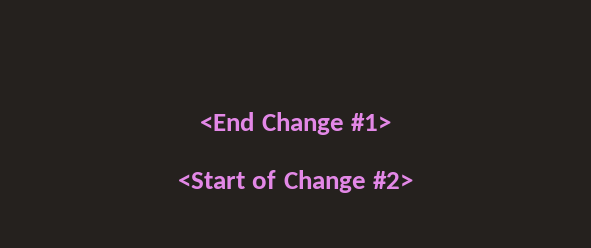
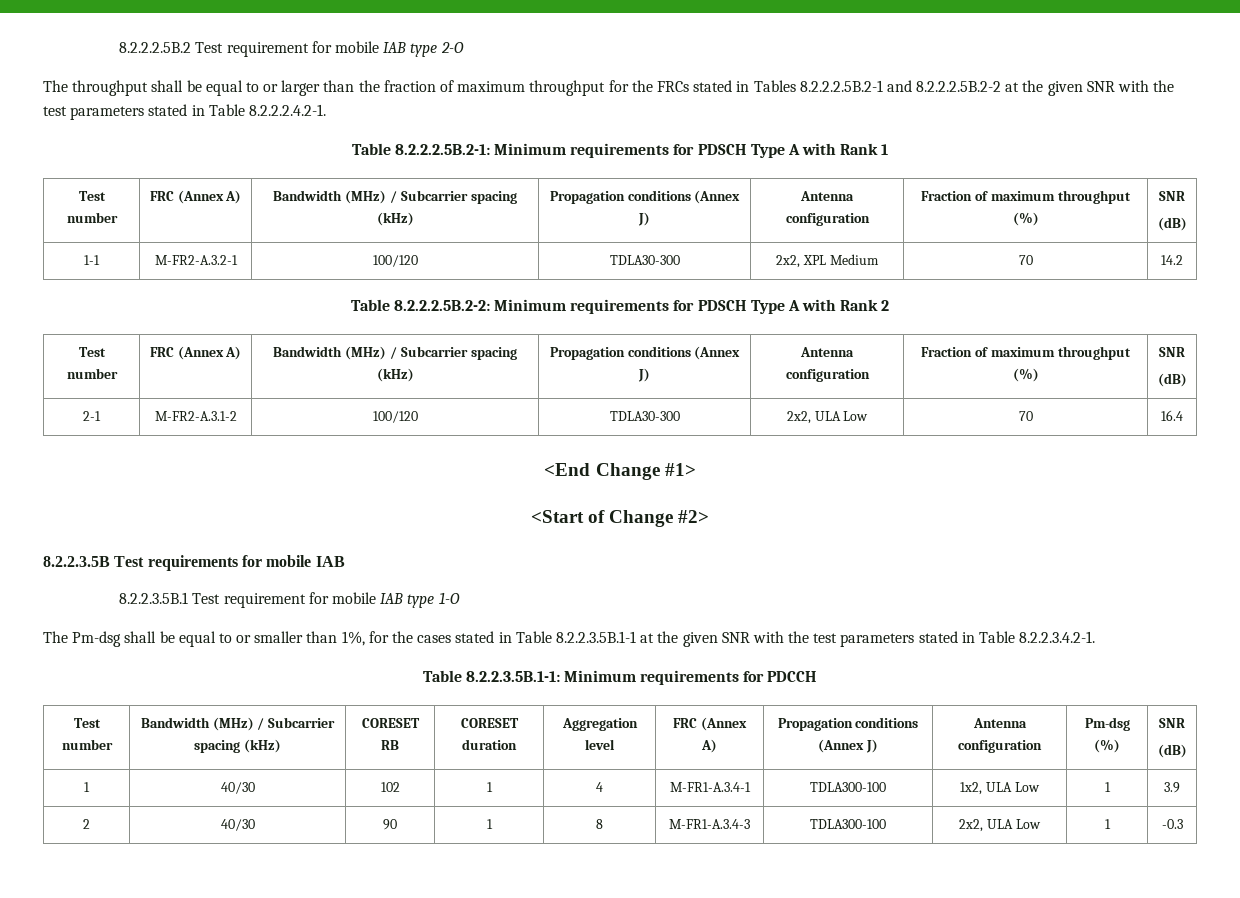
+ 8.2.2.2.5B.2 Test requirement for mobile IAB type 2-O
+ The throughput shall be equal to or larger than the fraction of maximum throughput for the FRCs stated in Tables 8.2.2.2.5B.2-1 and 8.2.2.2.5B.2-2 at the given SNR with the test parameters stated in Table 8.2.2.2.4.2-1.
+ Table 8.2.2.2.5B.2-1: Minimum requirements for PDSCH Type A with Rank 1
+ Test number | FRC (Annex A) | Bandwidth (MHz) / Subcarrier spacing (kHz) | Propagation conditions (Annex J) | Antenna configuration | Fraction of maximum throughput (%) | SNR
+ (dB)
+ 1-1 | M-FR2-A.3.2-1 | 100/120 | TDLA30-300 | 2x2, XPL Medium | 70 | 14.2
+ Table 8.2.2.2.5B.2-2: Minimum requirements for PDSCH Type A with Rank 2
+ Test number | FRC (Annex A) | Bandwidth (MHz) / Subcarrier spacing (kHz) | Propagation conditions (Annex J) | Antenna configuration | Fraction of maximum throughput (%) | SNR
+ (dB)
+ 2-1 | M-FR2-A.3.1-2 | 100/120 | TDLA30-300 | 2x2, ULA Low | 70 | 16.4
+ 8.2.2.3.5B Test requirements for mobile IAB
+ 8.2.2.3.5B.1 Test requirement for mobile IAB type 1-O
+ The Pm-dsg shall be equal to or smaller than 1%, for the cases stated in Table 8.2.2.3.5B.1-1 at the given SNR with the test parameters stated in Table 8.2.2.3.4.2-1.
+ Table 8.2.2.3.5B.1-1: Minimum requirements for PDCCH
+ Test number | Bandwidth (MHz) / Subcarrier spacing (kHz) | CORESET RB | CORESET duration | Aggregation level | FRC (Annex A) | Propagation conditions (Annex J) | Antenna configuration | Pm-dsg (%) | SNR
+ (dB)
+ 1 | 40/30 | 102 | 1 | 4 | M-FR1-A.3.4-1 | TDLA300-100 | 1x2, ULA Low | 1 | 3.9
+ 2 | 40/30 | 90 | 1 | 8 | M-FR1-A.3.4-3 | TDLA300-100 | 2x2, ULA Low | 1 | -0.3

